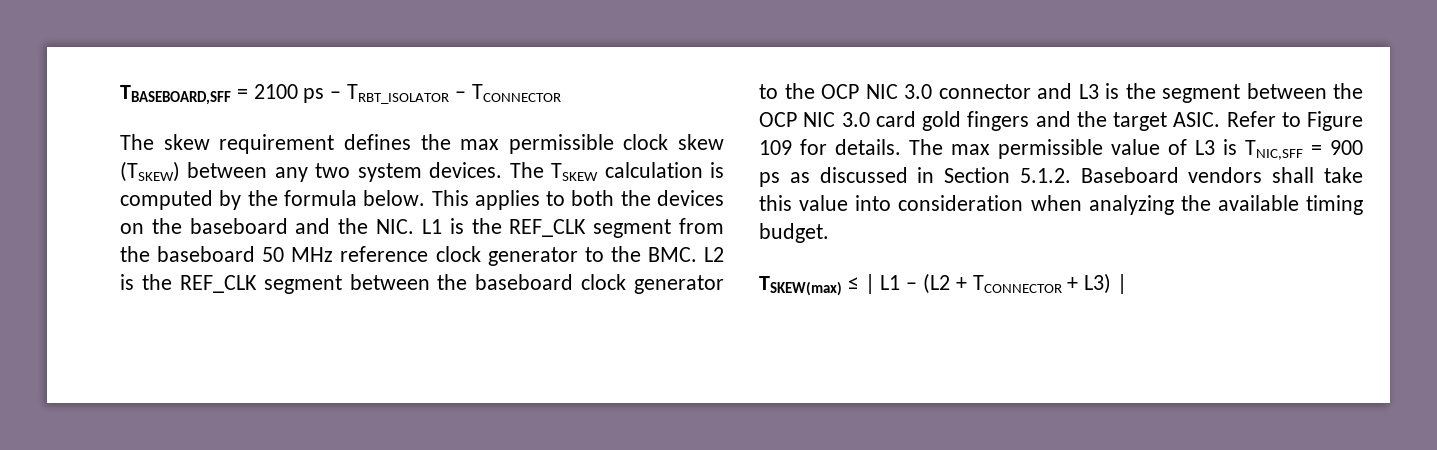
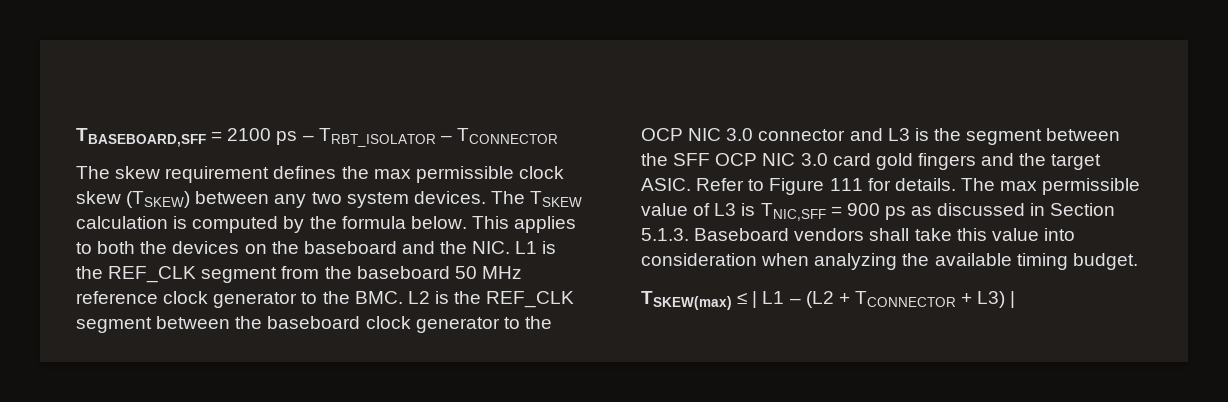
- This applies to both the devices on the baseboard and the NIC. L1 is the REF_CLK segment from the baseboard 50 MHz reference clock generator to the BMC. L2 is the REF_CLK segment between the baseboard clock generator to the OCP NIC 3.0 connector and L3 is the segment between the OCP NIC 3.0 card gold fingers and the target ASIC.
+ This applies to both the devices on the baseboard and the NIC. L1 is the REF_CLK segment from the baseboard 50 MHz reference clock generator to the BMC. L2 is the REF_CLK segment between the baseboard clock generator to the OCP NIC 3.0 connector and L3 is the segment between the SFF OCP NIC 3.0 card gold fingers and the target ASIC.
- Refer to Figure 109 for details.
+ Refer to Figure 111 for details.
- The max permissible value of L3 is TNIC,SFF = 900 ps as discussed in Section 5.1.2. Baseboard vendors shall take this value into consideration when analyzing the available timing budget.
+ The max permissible value of L3 is TNIC,SFF = 900 ps as discussed in Section 5.1.3. Baseboard vendors shall take this value into consideration when analyzing the available timing budget.

